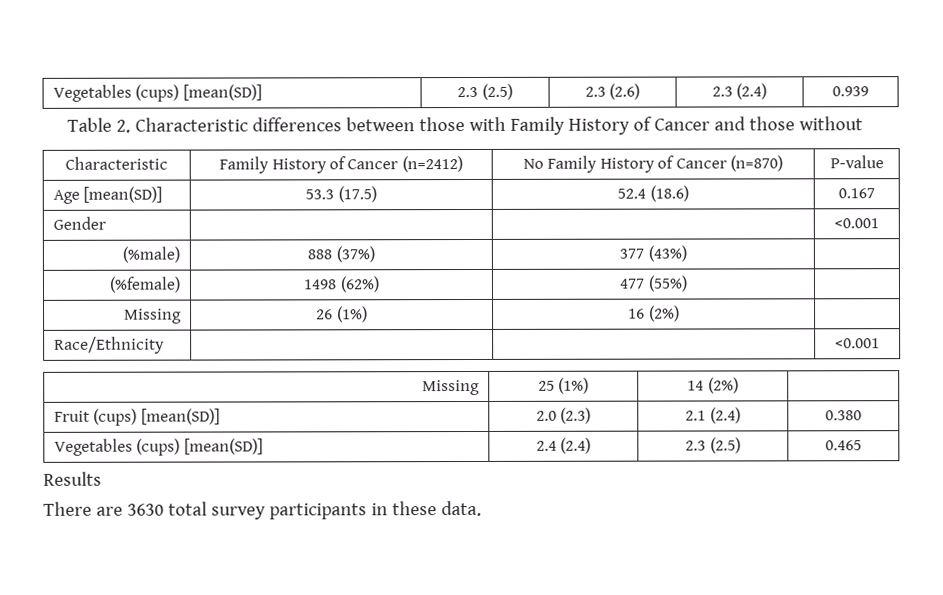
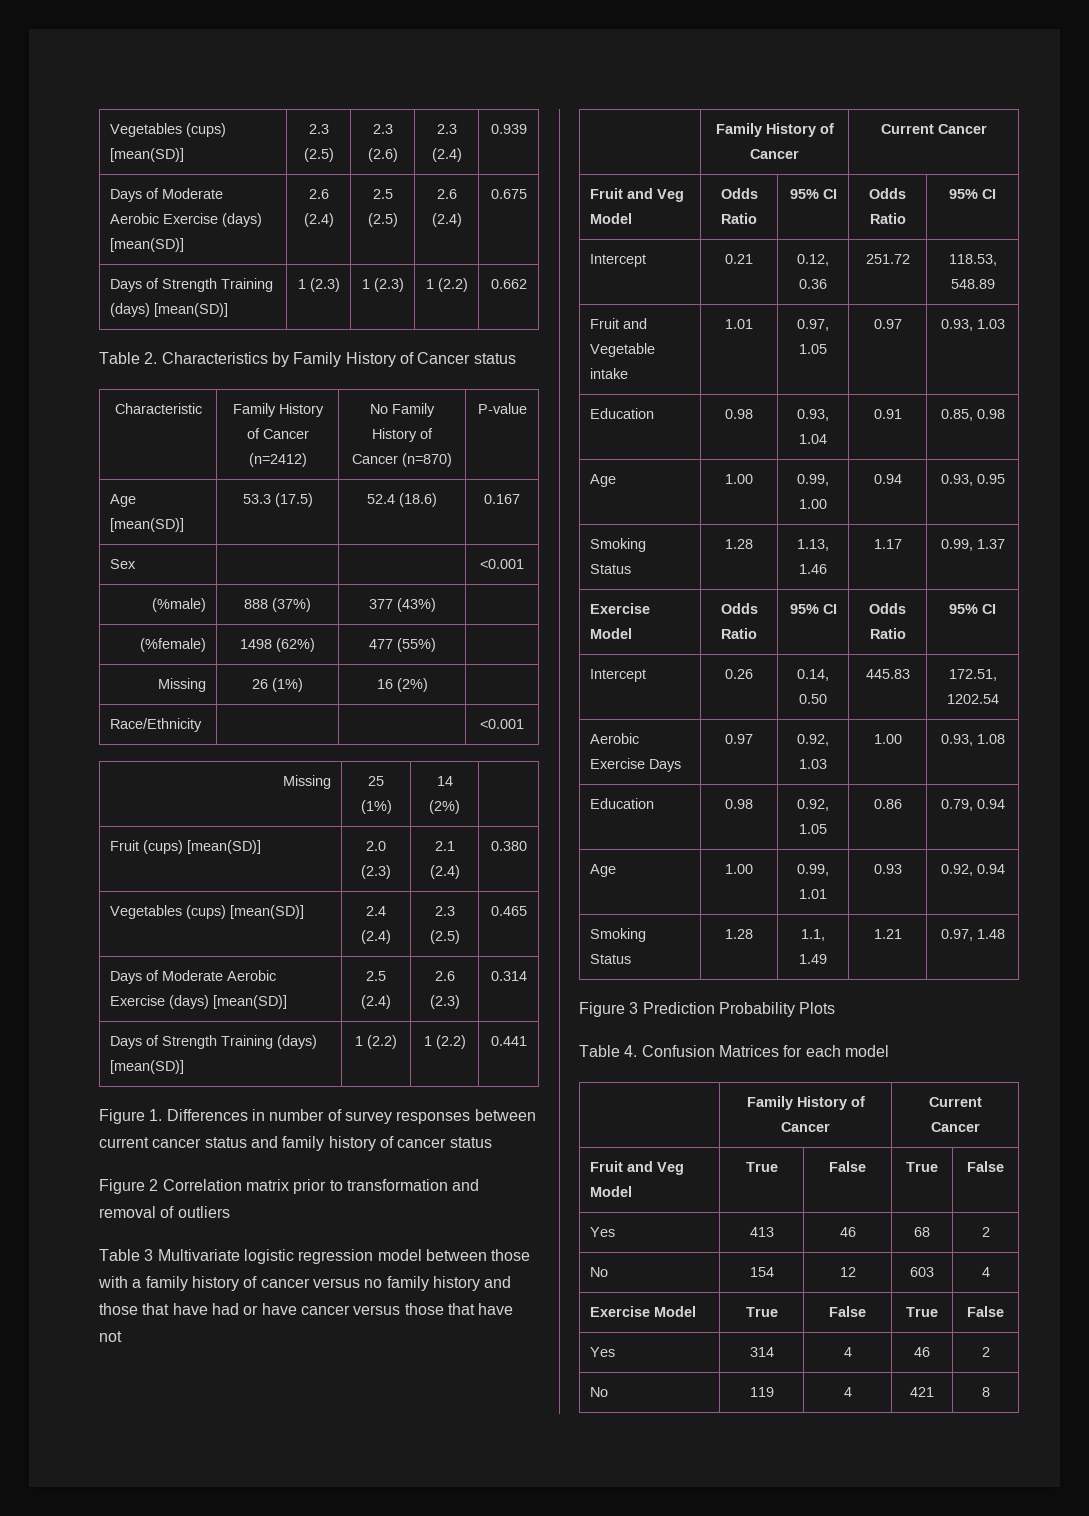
- Table 2. Characteristic differences between those with Family History of Cancer and those without
+ Days of Moderate Aerobic Exercise (days) [mean(SD)] | 2.6 (2.4) | 2.5 (2.5) | 2.6 (2.4) | 0.675
+ Days of Strength Training (days) [mean(SD)] | 1 (2.3) | 1 (2.3) | 1 (2.2) | 0.662
+ Table 2. Characteristics by Family History of Cancer status
- Gender | | | <0.001
+ Sex | | | <0.001
- Results
- There are 3630 total survey participants in these data.
+ Days of Moderate Aerobic Exercise (days) [mean(SD)] | 2.5 (2.4) | 2.6 (2.3) | 0.314
+ Days of Strength Training (days) [mean(SD)] | 1 (2.2) | 1 (2.2) | 0.441
+ Figure 1. Differences in number of survey responses between current cancer status and family history of cancer status
+ Figure 2 Correlation matrix prior to transformation and removal of outliers
+ Table 3 Multivariate logistic regression model between those with a family history of cancer versus no family history and those that have had or have cancer versus those that have not
+ | Family History of Cancer | Current Cancer
+ Fruit and Veg Model | Odds Ratio | 95% CI | Odds Ratio | 95% CI
+ Intercept | 0.21 | 0.12, 0.36 | 251.72 | 118.53, 548.89
+ Fruit and Vegetable intake | 1.01 | 0.97, 1.05 | 0.97 | 0.93, 1.03
+ Education | 0.98 | 0.93, 1.04 | 0.91 | 0.85, 0.98
+ Age | 1.00 | 0.99, 1.00 | 0.94 | 0.93, 0.95
+ Smoking Status | 1.28 | 1.13, 1.46 | 1.17 | 0.99, 1.37
+ Exercise Model | Odds Ratio | 95% CI | Odds Ratio | 95% CI
+ Intercept | 0.26 | 0.14, 0.50 | 445.83 | 172.51, 1202.54
+ Aerobic Exercise Days | 0.97 | 0.92, 1.03 | 1.00 | 0.93, 1.08
+ Education | 0.98 | 0.92, 1.05 | 0.86 | 0.79, 0.94
+ Age | 1.00 | 0.99, 1.01 | 0.93 | 0.92, 0.94
+ Smoking Status | 1.28 | 1.1, 1.49 | 1.21 | 0.97, 1.48
+ Figure 3 Prediction Probability Plots
+ Table 4. Confusion Matrices for each model
+ | Family History of Cancer | Current Cancer
+ Fruit and Veg Model | True | False | True | False
+ Yes | 413 | 46 | 68 | 2
+ No | 154 | 12 | 603 | 4
+ Exercise Model | True | False | True | False
+ Yes | 314 | 4 | 46 | 2
+ No | 119 | 4 | 421 | 8

